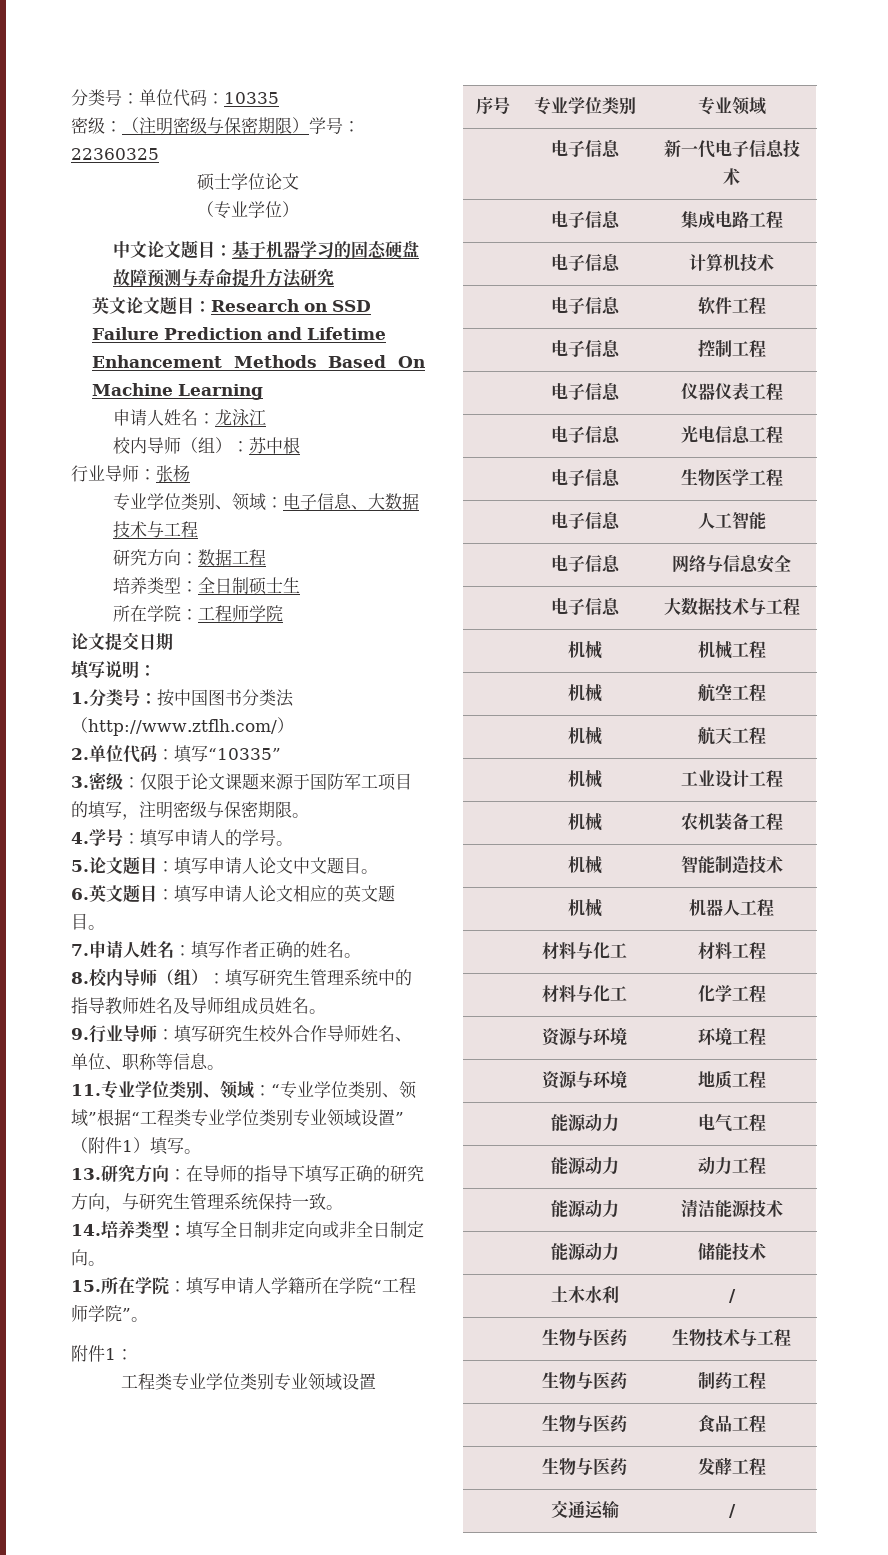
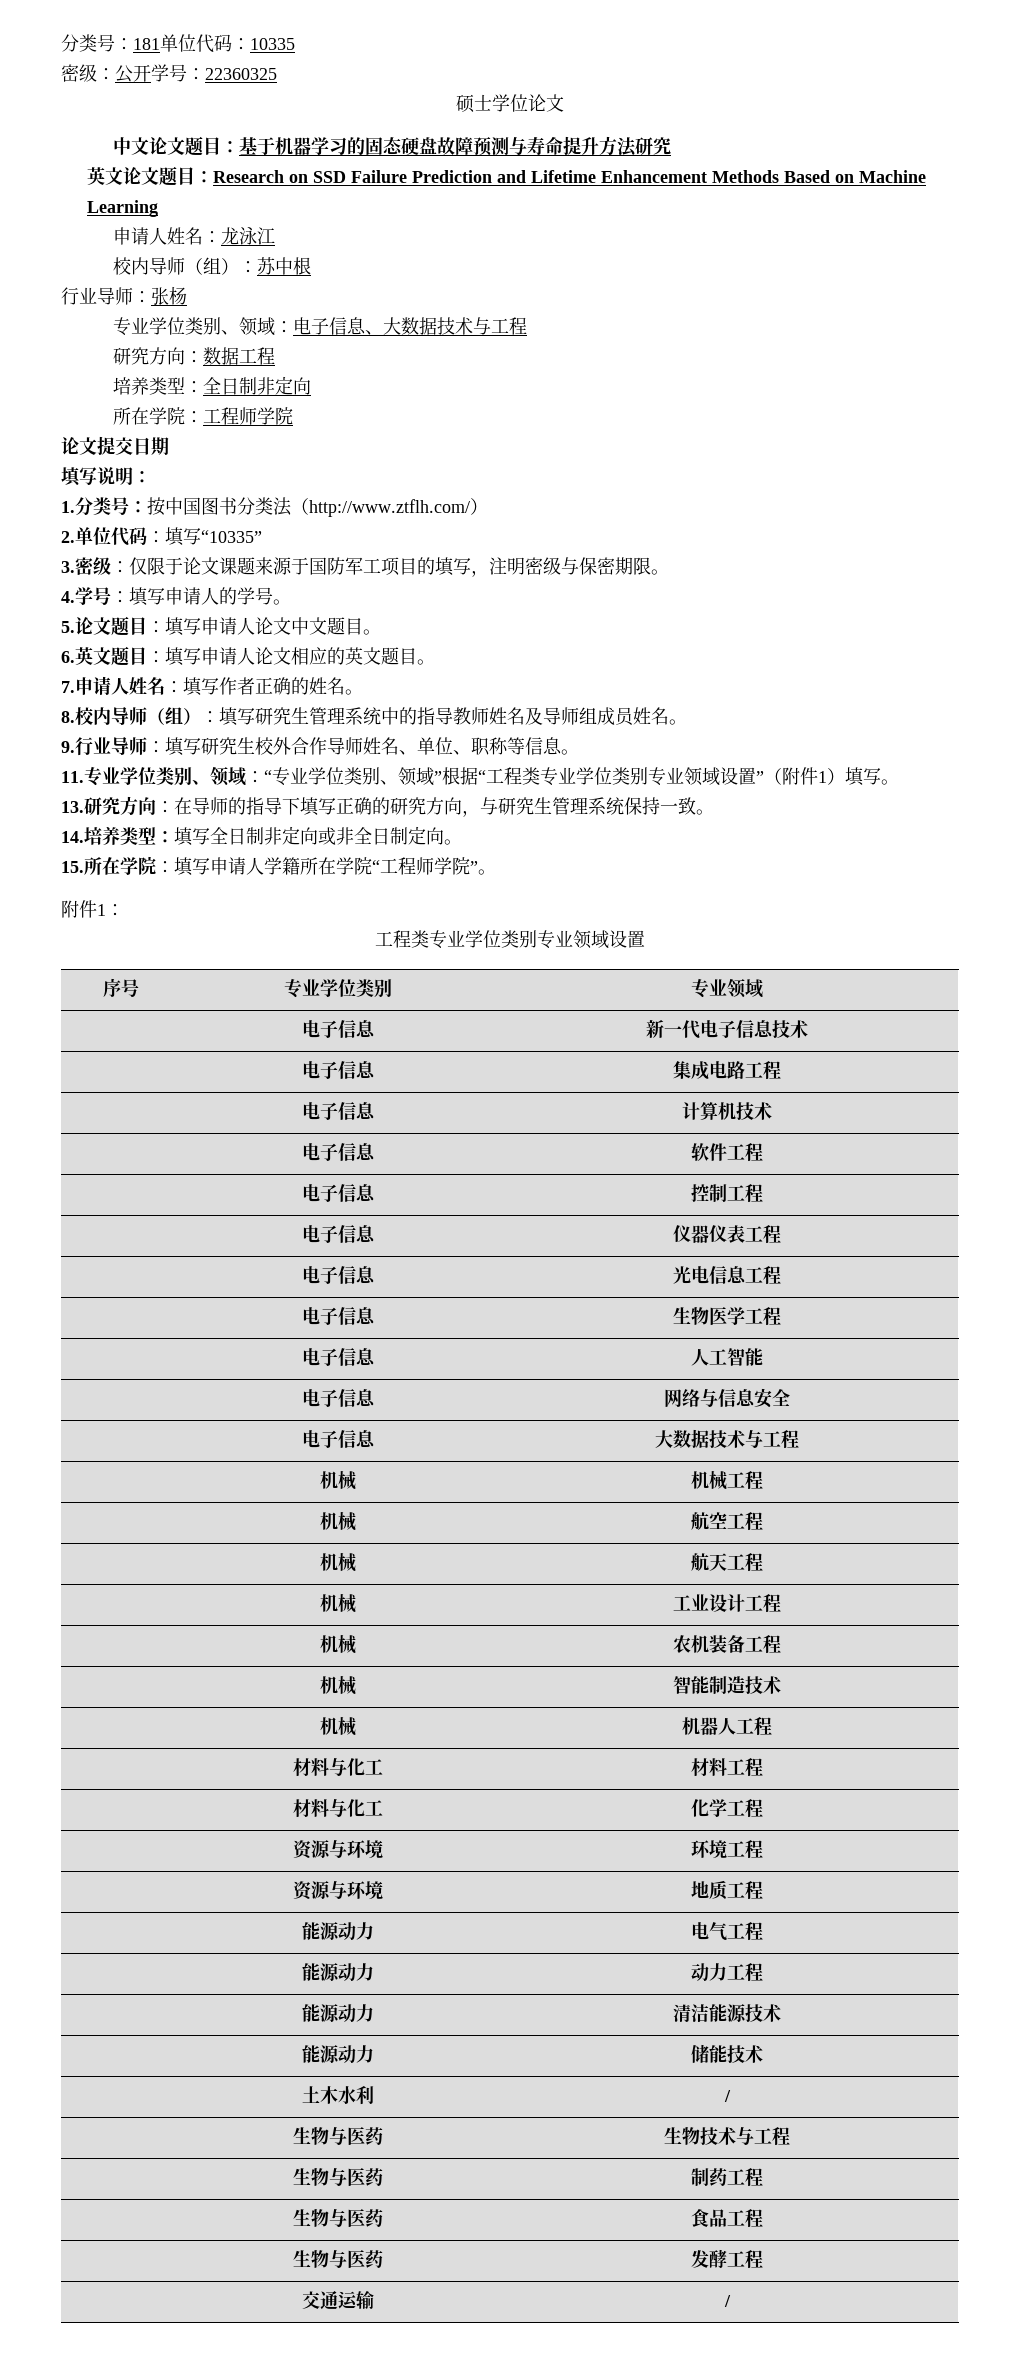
- 分类号：单位代码：10335
+ 分类号：181单位代码：10335
- 密级：（注明密级与保密期限）学号：22360325
+ 密级：公开学号：22360325
- （专业学位）
- 英文论文题目：Research on SSD Failure Prediction and Lifetime Enhancement Methods Based On Machine Learning
+ 英文论文题目：Research on SSD Failure Prediction and Lifetime Enhancement Methods Based on Machine Learning
- 培养类型：全日制硕士生
+ 培养类型：全日制非定向

